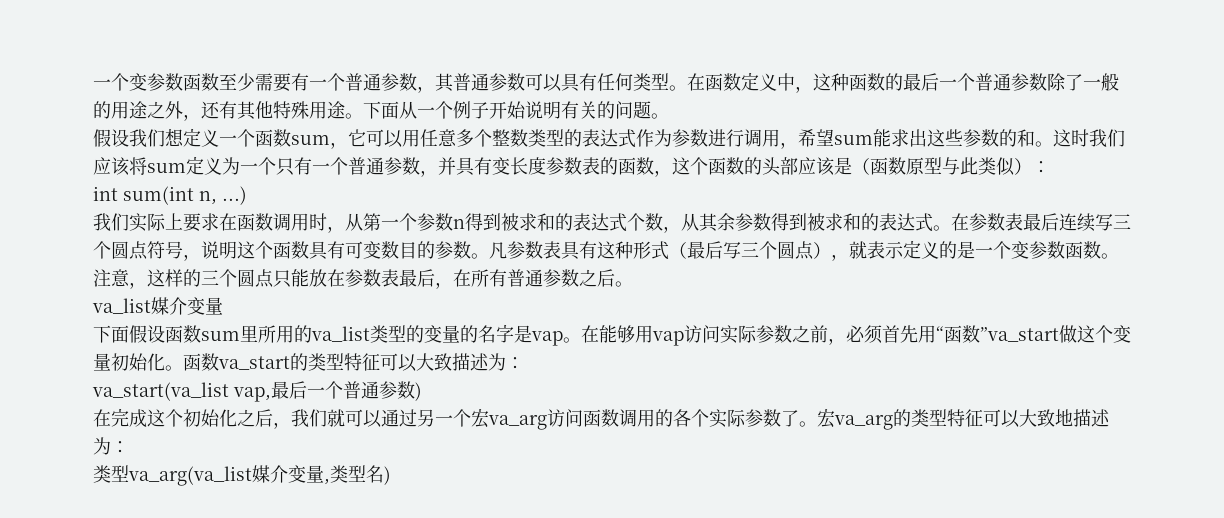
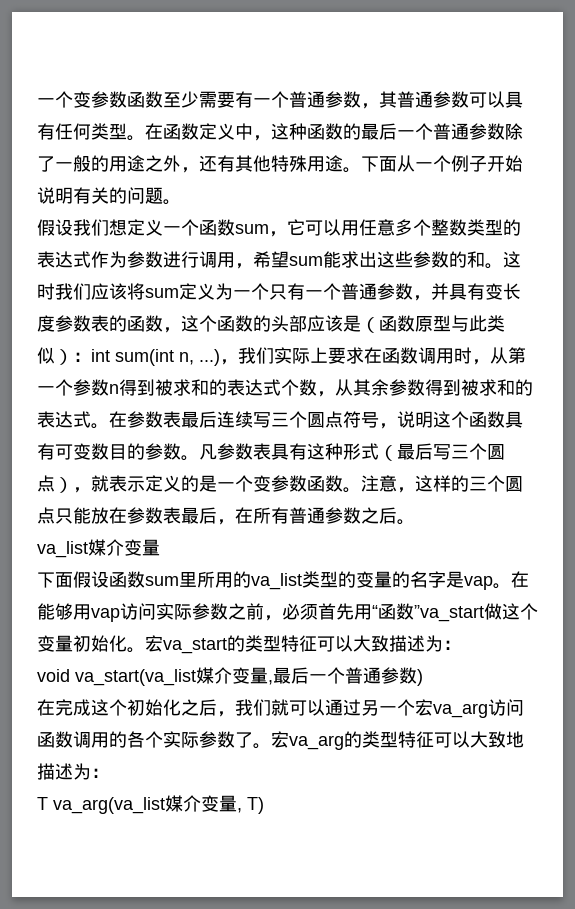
- 这时我们应该将sum定义为一个只有一个普通参数，并具有变长度参数表的函数，这个函数的头部应该是（函数原型与此类似）：
- int sum(int n, ...)
- 我们实际上要求在函数调用时，从第一个参数n得到被求和的表达式个数，从其余参数得到被求和的表达式。
+ 这时我们应该将sum定义为一个只有一个普通参数，并具有变长度参数表的函数，这个函数的头部应该是（函数原型与此类似）：int sum(int n, ...)，我们实际上要求在函数调用时，从第一个参数n得到被求和的表达式个数，从其余参数得到被求和的表达式。
- 函数va_start的类型特征可以大致描述为：
+ 宏va_start的类型特征可以大致描述为：
- va_start(va_list vap,最后一个普通参数)
+ void va_start(va_list媒介变量,最后一个普通参数)
- 类型va_arg(va_list媒介变量,类型名)
+ T va_arg(va_list媒介变量, T)

